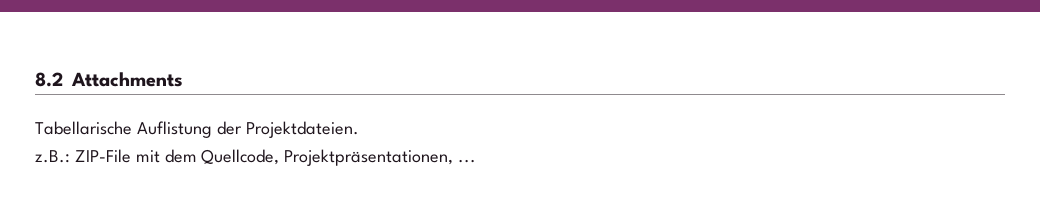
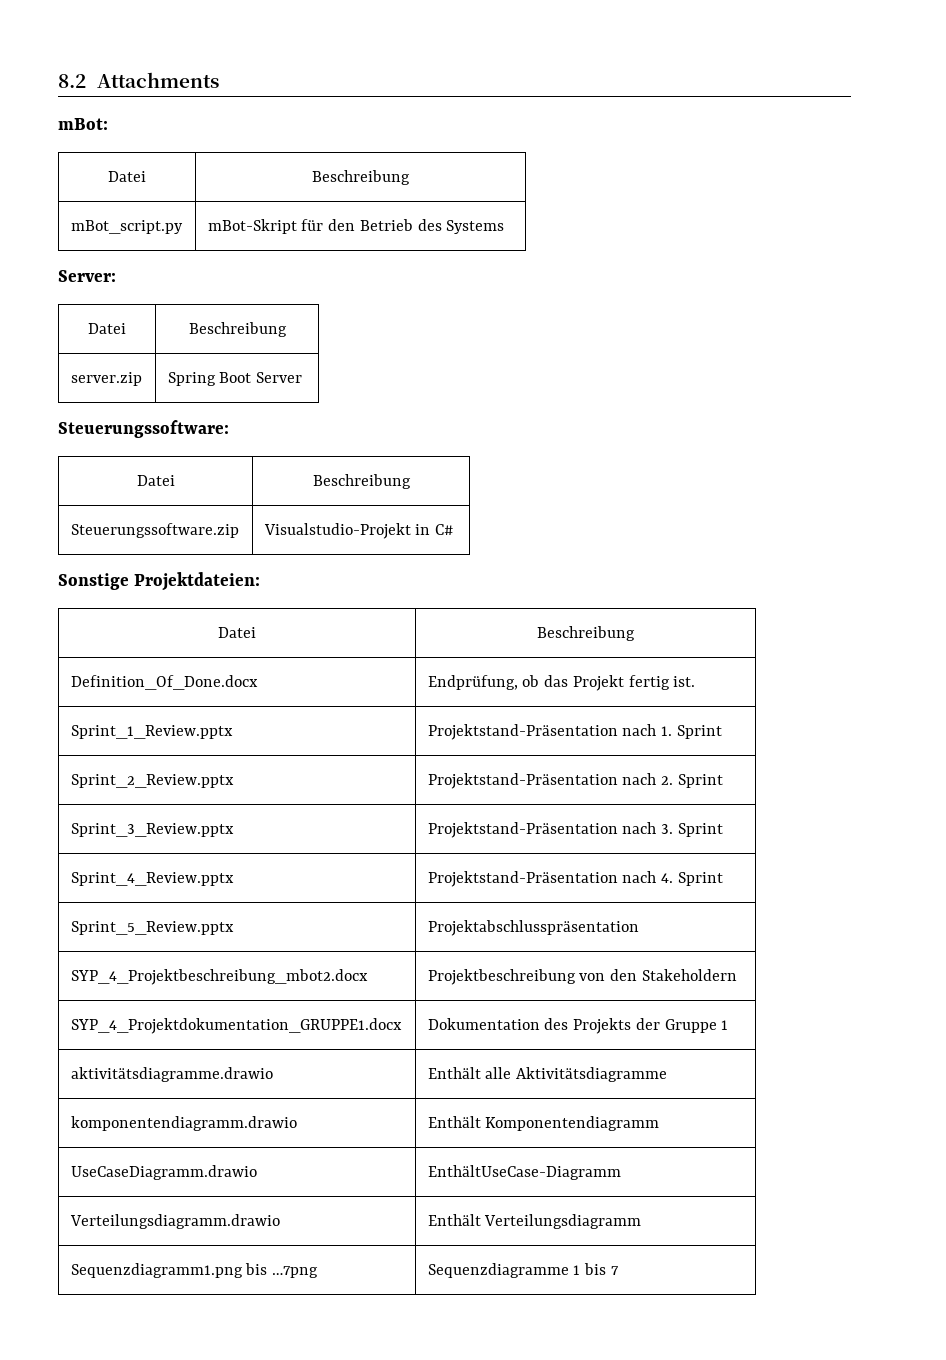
- Tabellarische Auflistung der Projektdateien.
- z.B.: ZIP-File mit dem Quellcode, Projektpräsentationen, ...
+ mBot:
+ Datei | Beschreibung
+ mBot_script.py | mBot-Skript für den Betrieb des Systems
+ Server:
+ Datei | Beschreibung
+ server.zip | Spring Boot Server
+ Steuerungssoftware:
+ Datei | Beschreibung
+ Steuerungssoftware.zip | Visualstudio-Projekt in C#
+ Sonstige Projektdateien:
+ Datei | Beschreibung
+ Definition_Of_Done.docx | Endprüfung, ob das Projekt fertig ist.
+ Sprint_1_Review.pptx | Projektstand-Präsentation nach 1. Sprint
+ Sprint_2_Review.pptx | Projektstand-Präsentation nach 2. Sprint
+ Sprint_3_Review.pptx | Projektstand-Präsentation nach 3. Sprint
+ Sprint_4_Review.pptx | Projektstand-Präsentation nach 4. Sprint
+ Sprint_5_Review.pptx | Projektabschlusspräsentation
+ SYP_4_Projektbeschreibung_mbot2.docx | Projektbeschreibung von den Stakeholdern
+ SYP_4_Projektdokumentation_GRUPPE1.docx | Dokumentation des Projekts der Gruppe 1
+ aktivitätsdiagramme.drawio | Enthält alle Aktivitätsdiagramme
+ komponentendiagramm.drawio | Enthält Komponentendiagramm
+ UseCaseDiagramm.drawio | EnthältUseCase-Diagramm
+ Verteilungsdiagramm.drawio | Enthält Verteilungsdiagramm
+ Sequenzdiagramm1.png bis …7png | Sequenzdiagramme 1 bis 7

